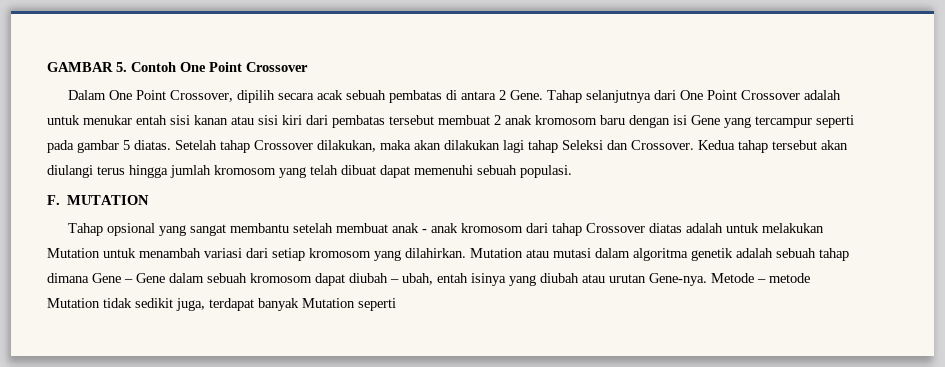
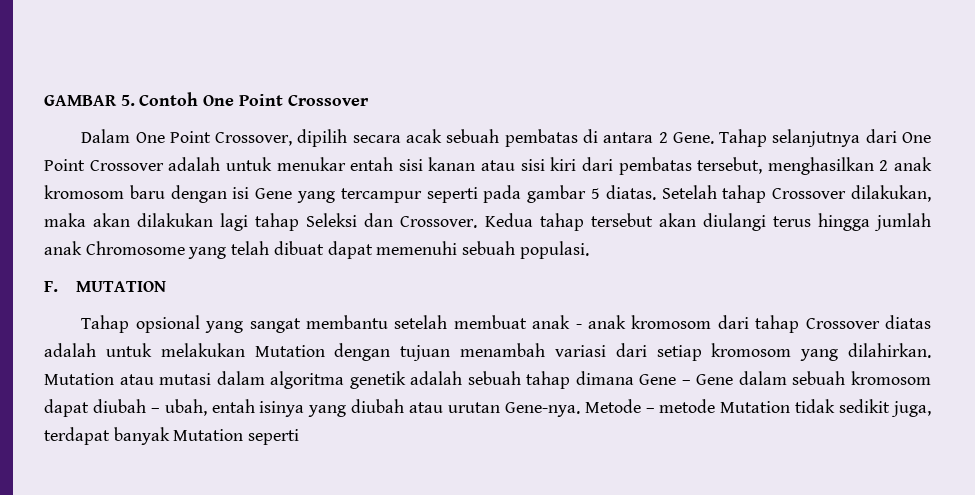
- Tahap selanjutnya dari One Point Crossover adalah untuk menukar entah sisi kanan atau sisi kiri dari pembatas tersebut membuat 2 anak kromosom baru dengan isi Gene yang tercampur seperti pada gambar 5 diatas.
+ Tahap selanjutnya dari One Point Crossover adalah untuk menukar entah sisi kanan atau sisi kiri dari pembatas tersebut, menghasilkan 2 anak kromosom baru dengan isi Gene yang tercampur seperti pada gambar 5 diatas.
- Kedua tahap tersebut akan diulangi terus hingga jumlah kromosom yang telah dibuat dapat memenuhi sebuah populasi.
+ Kedua tahap tersebut akan diulangi terus hingga jumlah anak Chromosome yang telah dibuat dapat memenuhi sebuah populasi.
- Tahap opsional yang sangat membantu setelah membuat anak - anak kromosom dari tahap Crossover diatas adalah untuk melakukan Mutation untuk menambah variasi dari setiap kromosom yang dilahirkan.
+ Tahap opsional yang sangat membantu setelah membuat anak - anak kromosom dari tahap Crossover diatas adalah untuk melakukan Mutation dengan tujuan menambah variasi dari setiap kromosom yang dilahirkan.

